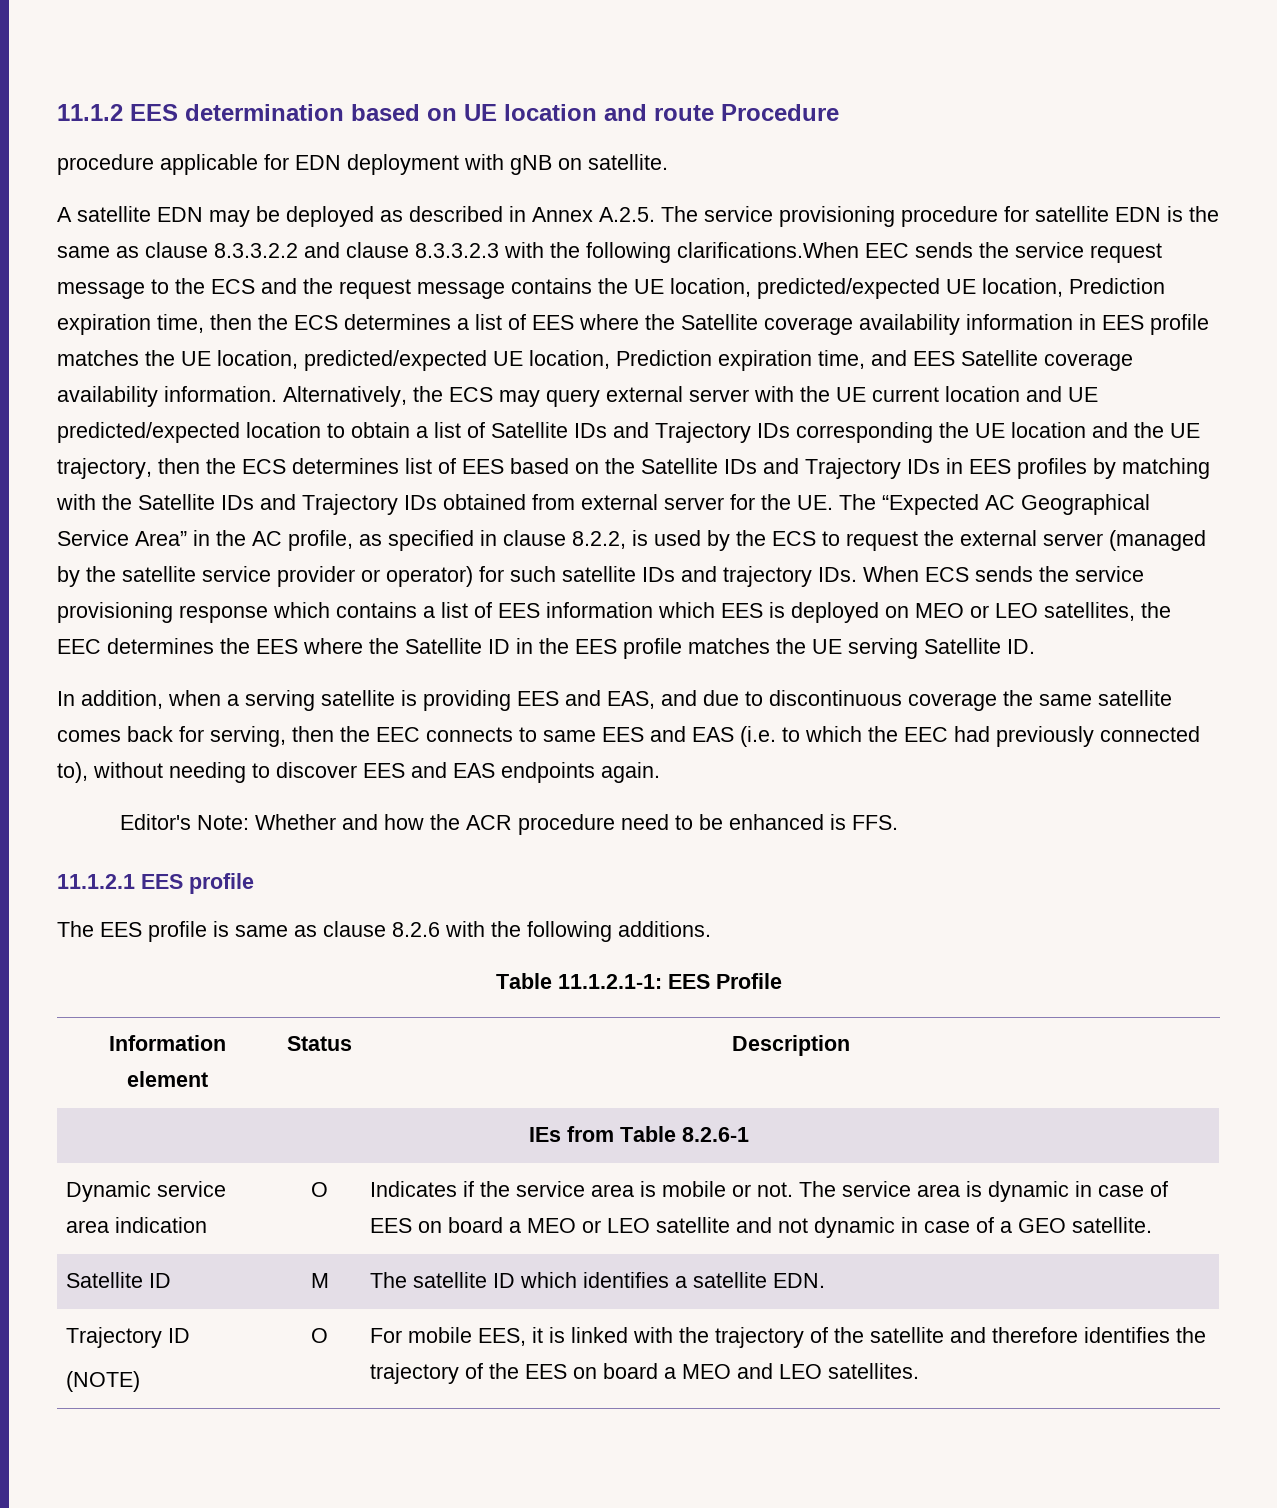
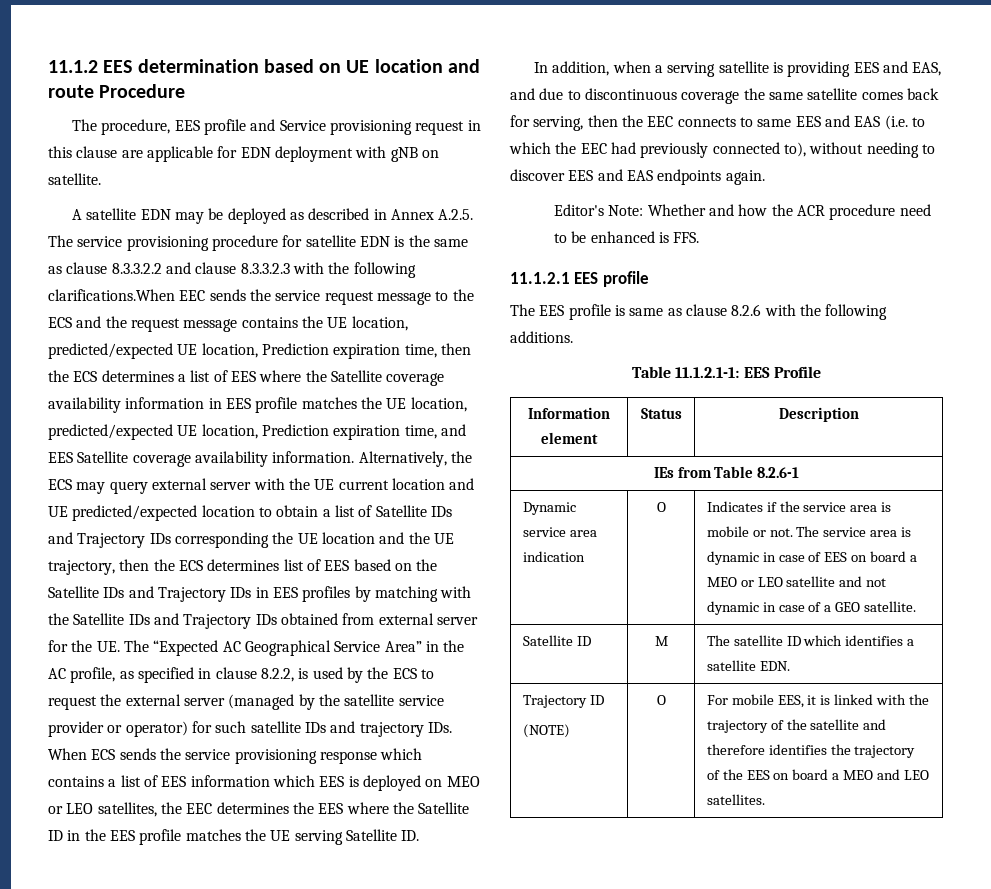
- procedure applicable for EDN deployment with gNB on satellite.
+ The procedure, EES profile and Service provisioning request in this clause are applicable for EDN deployment with gNB on satellite.

